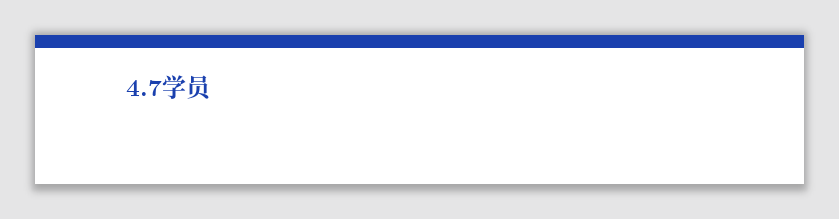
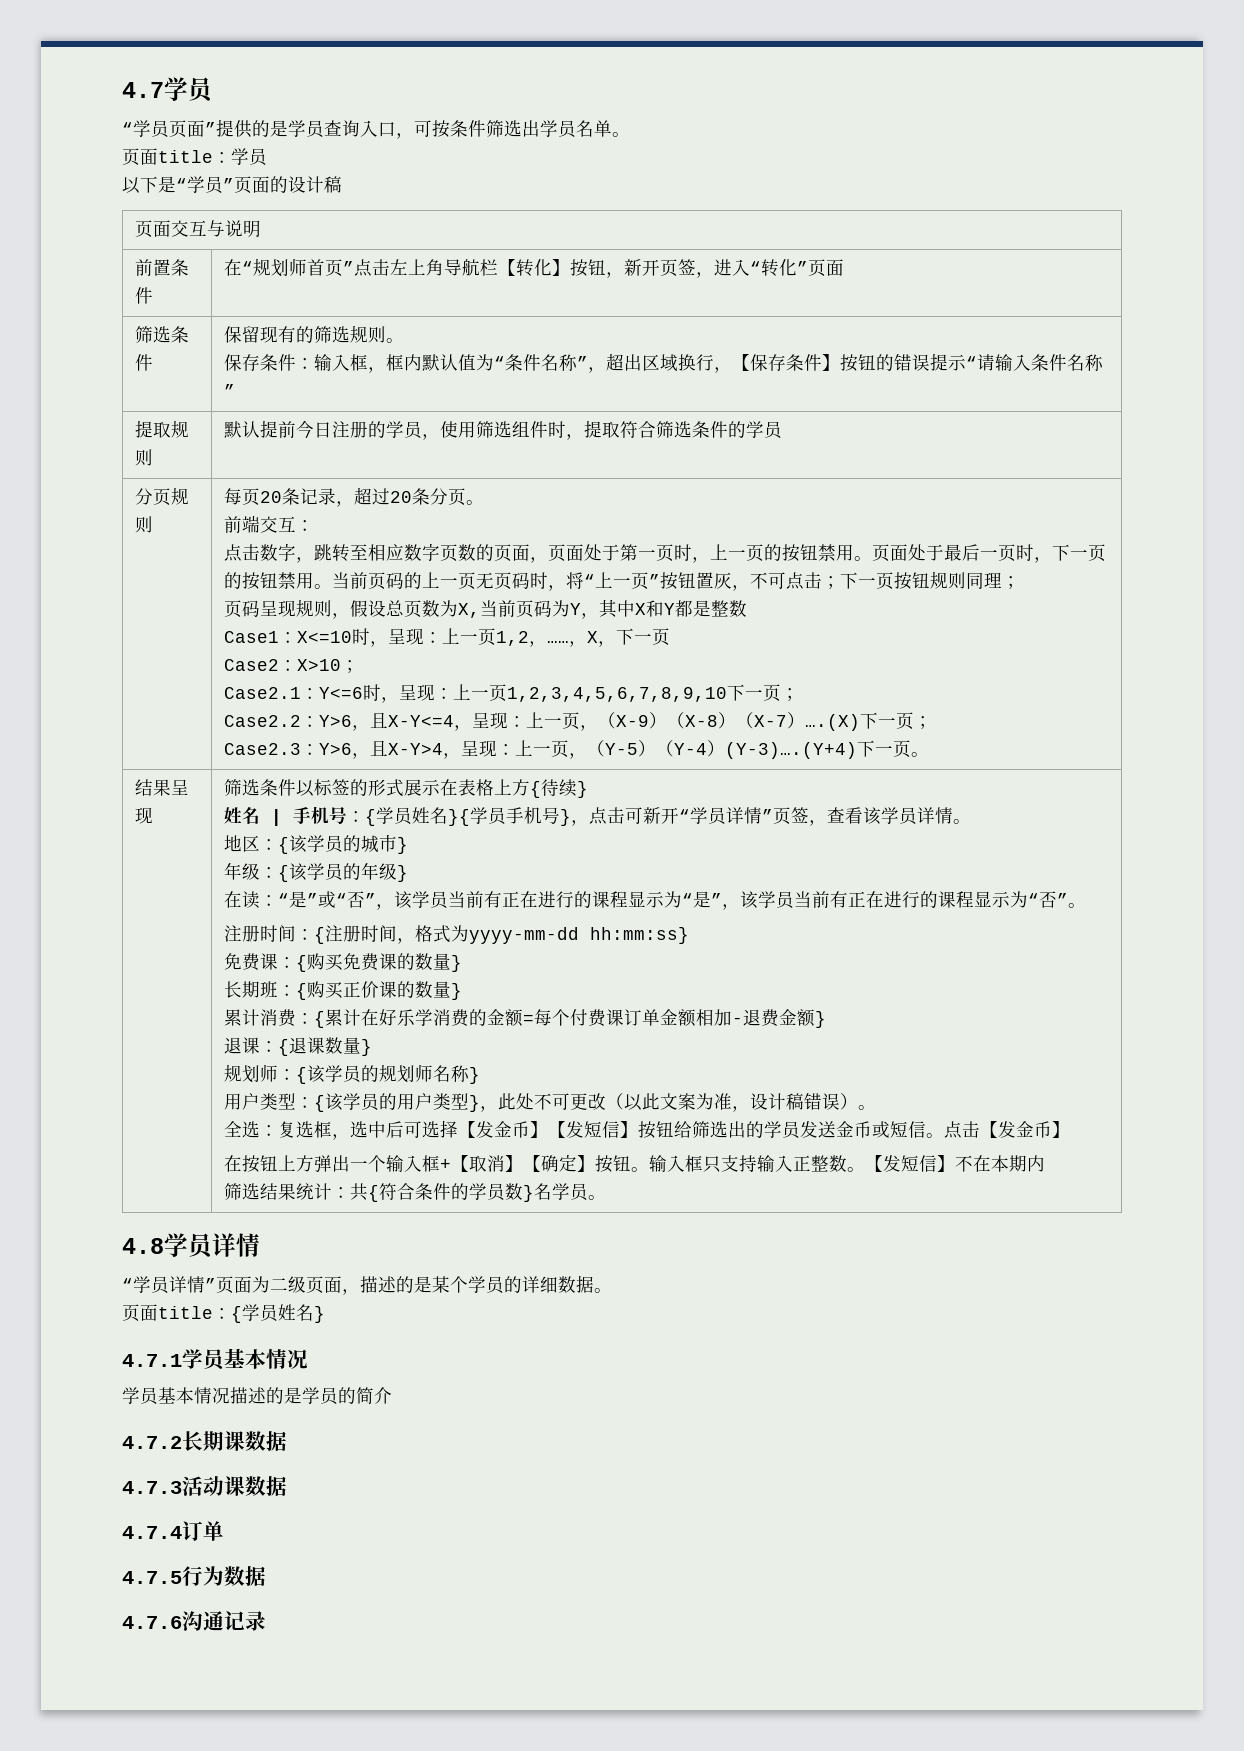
+ “学员页面”提供的是学员查询入口，可按条件筛选出学员名单。
+ 页面title：学员
+ 以下是“学员”页面的设计稿
+ 页面交互与说明
+ 前置条件 | 在“规划师首页”点击左上角导航栏【转化】按钮，新开页签，进入“转化”页面
+ 筛选条件 | 保留现有的筛选规则。
+ 保存条件：输入框，框内默认值为“条件名称”，超出区域换行，【保存条件】按钮的错误提示“请输入条件名称”
+ 提取规则 | 默认提前今日注册的学员，使用筛选组件时，提取符合筛选条件的学员
+ 分页规则 | 每页20条记录，超过20条分页。
+ 前端交互：
+ 点击数字，跳转至相应数字页数的页面，页面处于第一页时，上一页的按钮禁用。页面处于最后一页时，下一页的按钮禁用。当前页码的上一页无页码时，将“上一页”按钮置灰，不可点击；下一页按钮规则同理；
+ 页码呈现规则，假设总页数为X,当前页码为Y，其中X和Y都是整数
+ Case1：X<=10时，呈现：上一页1,2，……，X，下一页
+ Case2：X>10；
+ Case2.1：Y<=6时，呈现：上一页1,2,3,4,5,6,7,8,9,10下一页；
+ Case2.2：Y>6，且X-Y<=4，呈现：上一页，（X-9）（X-8）（X-7）….(X)下一页；
+ Case2.3：Y>6，且X-Y>4，呈现：上一页，（Y-5）（Y-4）(Y-3)….(Y+4)下一页。
+ 结果呈现 | 筛选条件以标签的形式展示在表格上方{待续}
+ 姓名 | 手机号：{学员姓名}{学员手机号}，点击可新开“学员详情”页签，查看该学员详情。
+ 地区：{该学员的城市}
+ 年级：{该学员的年级}
+ 在读：“是”或“否”，该学员当前有正在进行的课程显示为“是”，该学员当前有正在进行的课程显示为“否”。
+ 注册时间：{注册时间，格式为yyyy-mm-dd hh:mm:ss}
+ 免费课：{购买免费课的数量}
+ 长期班：{购买正价课的数量}
+ 累计消费：{累计在好乐学消费的金额=每个付费课订单金额相加-退费金额}
+ 退课：{退课数量}
+ 规划师：{该学员的规划师名称}
+ 用户类型：{该学员的用户类型}，此处不可更改（以此文案为准，设计稿错误）。
+ 全选：复选框，选中后可选择【发金币】【发短信】按钮给筛选出的学员发送金币或短信。点击【发金币】
+ 在按钮上方弹出一个输入框+【取消】【确定】按钮。输入框只支持输入正整数。【发短信】不在本期内
+ 筛选结果统计：共{符合条件的学员数}名学员。
+ 4.8学员详情
+ “学员详情”页面为二级页面，描述的是某个学员的详细数据。
+ 页面title：{学员姓名}
+ 4.7.1学员基本情况
+ 学员基本情况描述的是学员的简介
+ 4.7.2长期课数据
+ 4.7.3活动课数据
+ 4.7.4订单
+ 4.7.5行为数据
+ 4.7.6沟通记录

